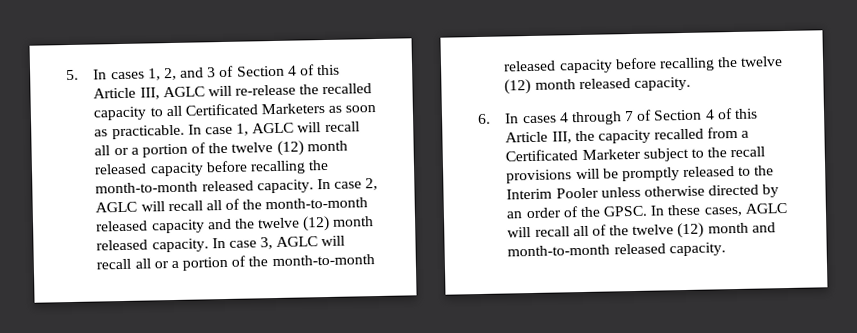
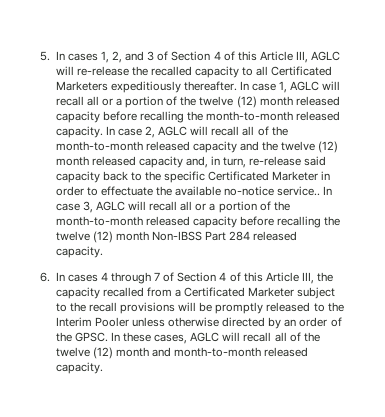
- 5. In cases 1, 2, and 3 of Section 4 of this Article III, AGLC will re-release the recalled capacity to all Certificated Marketers as soon as practicable.
+ 5. In cases 1, 2, and 3 of Section 4 of this Article III, AGLC will re-release the recalled capacity to all Certificated Marketers expeditiously thereafter.
- In case 2, AGLC will recall all of the month-to-month released capacity and the twelve (12) month released capacity.
+ In case 2, AGLC will recall all of the month-to-month released capacity and the twelve (12) month released capacity and, in turn, re-release said capacity back to the specific Certificated Marketer in order to effectuate the available no-notice service..
- In case 3, AGLC will recall all or a portion of the month-to-month released capacity before recalling the twelve (12) month released capacity.
+ In case 3, AGLC will recall all or a portion of the month-to-month released capacity before recalling the twelve (12) month Non-IBSS Part 284 released capacity.

